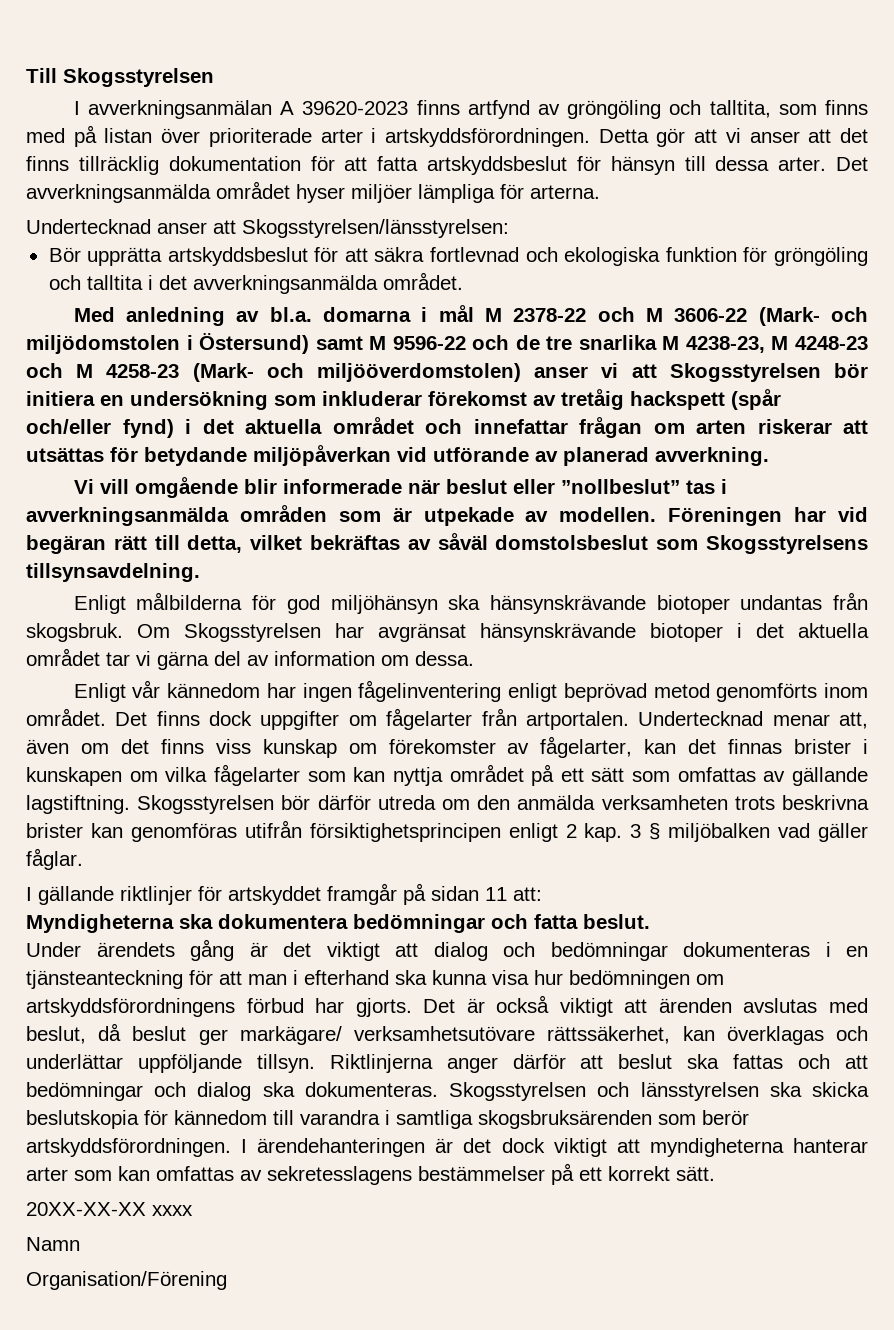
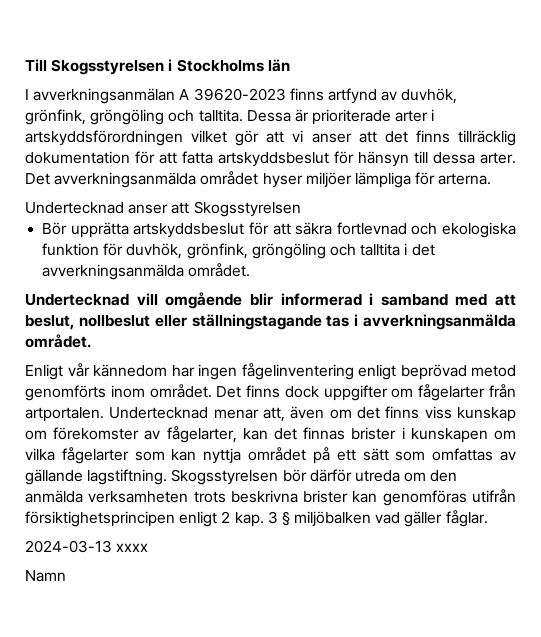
- Till Skogsstyrelsen
+ Till Skogsstyrelsen i Stockholms län
- I avverkningsanmälan A 39620-2023 finns artfynd av gröngöling och talltita, som finns med på listan över prioriterade arter i artskyddsförordningen. Detta gör att vi anser att det finns tillräcklig dokumentation för att fatta artskyddsbeslut för hänsyn till dessa arter.
+ I avverkningsanmälan A 39620-2023 finns artfynd av duvhök, grönfink, gröngöling och talltita. Dessa är prioriterade arter i artskyddsförordningen vilket gör att vi anser att det finns tillräcklig dokumentation för att fatta artskyddsbeslut för hänsyn till dessa arter.
- Undertecknad anser att Skogsstyrelsen/länsstyrelsen:
+ Undertecknad anser att Skogsstyrelsen
- Bör upprätta artskyddsbeslut för att säkra fortlevnad och ekologiska funktion för gröngöling och talltita i det avverkningsanmälda området.
+ Bör upprätta artskyddsbeslut för att säkra fortlevnad och ekologiska funktion för duvhök, grönfink, gröngöling och talltita i det avverkningsanmälda området.
- Med anledning av bl.a. domarna i mål M 2378-22 och M 3606-22 (Mark- och miljödomstolen i Östersund) samt M 9596-22 och de tre snarlika M 4238-23, M 4248-23 och M 4258-23 (Mark- och miljööverdomstolen) anser vi att Skogsstyrelsen bör initiera en undersökning som inkluderar förekomst av tretåig hackspett (spår och/eller fynd) i det aktuella området och innefattar frågan om arten riskerar att utsättas för betydande miljöpåverkan vid utförande av planerad avverkning.
- Vi vill omgående blir informerade när beslut eller ”nollbeslut” tas i avverkningsanmälda områden som är utpekade av modellen. Föreningen har vid begäran rätt till detta, vilket bekräftas av såväl domstolsbeslut som Skogsstyrelsens tillsynsavdelning.
- Enligt målbilderna för god miljöhänsyn ska hänsynskrävande biotoper undantas från skogsbruk. Om Skogsstyrelsen har avgränsat hänsynskrävande biotoper i det aktuella området tar vi gärna del av information om dessa.
+ Undertecknad vill omgående blir informerad i samband med att beslut, nollbeslut eller ställningstagande tas i avverkningsanmälda området.
- I gällande riktlinjer för artskyddet framgår på sidan 11 att:
- Myndigheterna ska dokumentera bedömningar och fatta beslut.
- Under ärendets gång är det viktigt att dialog och bedömningar dokumenteras i en tjänsteanteckning för att man i efterhand ska kunna visa hur bedömningen om artskyddsförordningens förbud har gjorts. Det är också viktigt att ärenden avslutas med beslut, då beslut ger markägare/ verksamhetsutövare rättssäkerhet, kan överklagas och underlättar uppföljande tillsyn. Riktlinjerna anger därför att beslut ska fattas och att bedömningar och dialog ska dokumenteras. Skogsstyrelsen och länsstyrelsen ska skicka beslutskopia för kännedom till varandra i samtliga skogsbruksärenden som berör artskyddsförordningen. I ärendehanteringen är det dock viktigt att myndigheterna hanterar arter som kan omfattas av sekretesslagens bestämmelser på ett korrekt sätt.
- 20XX-XX-XX xxxx
+ 2024-03-13 xxxx
- Organisation/Förening

